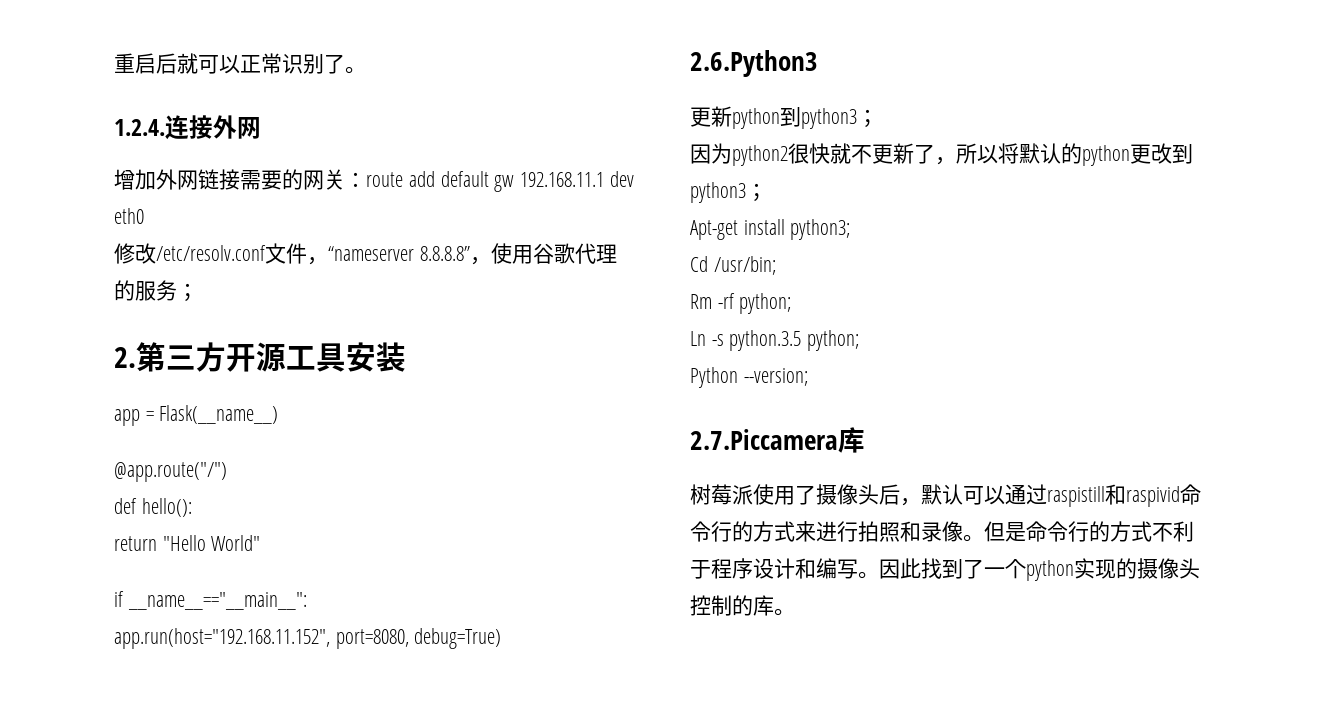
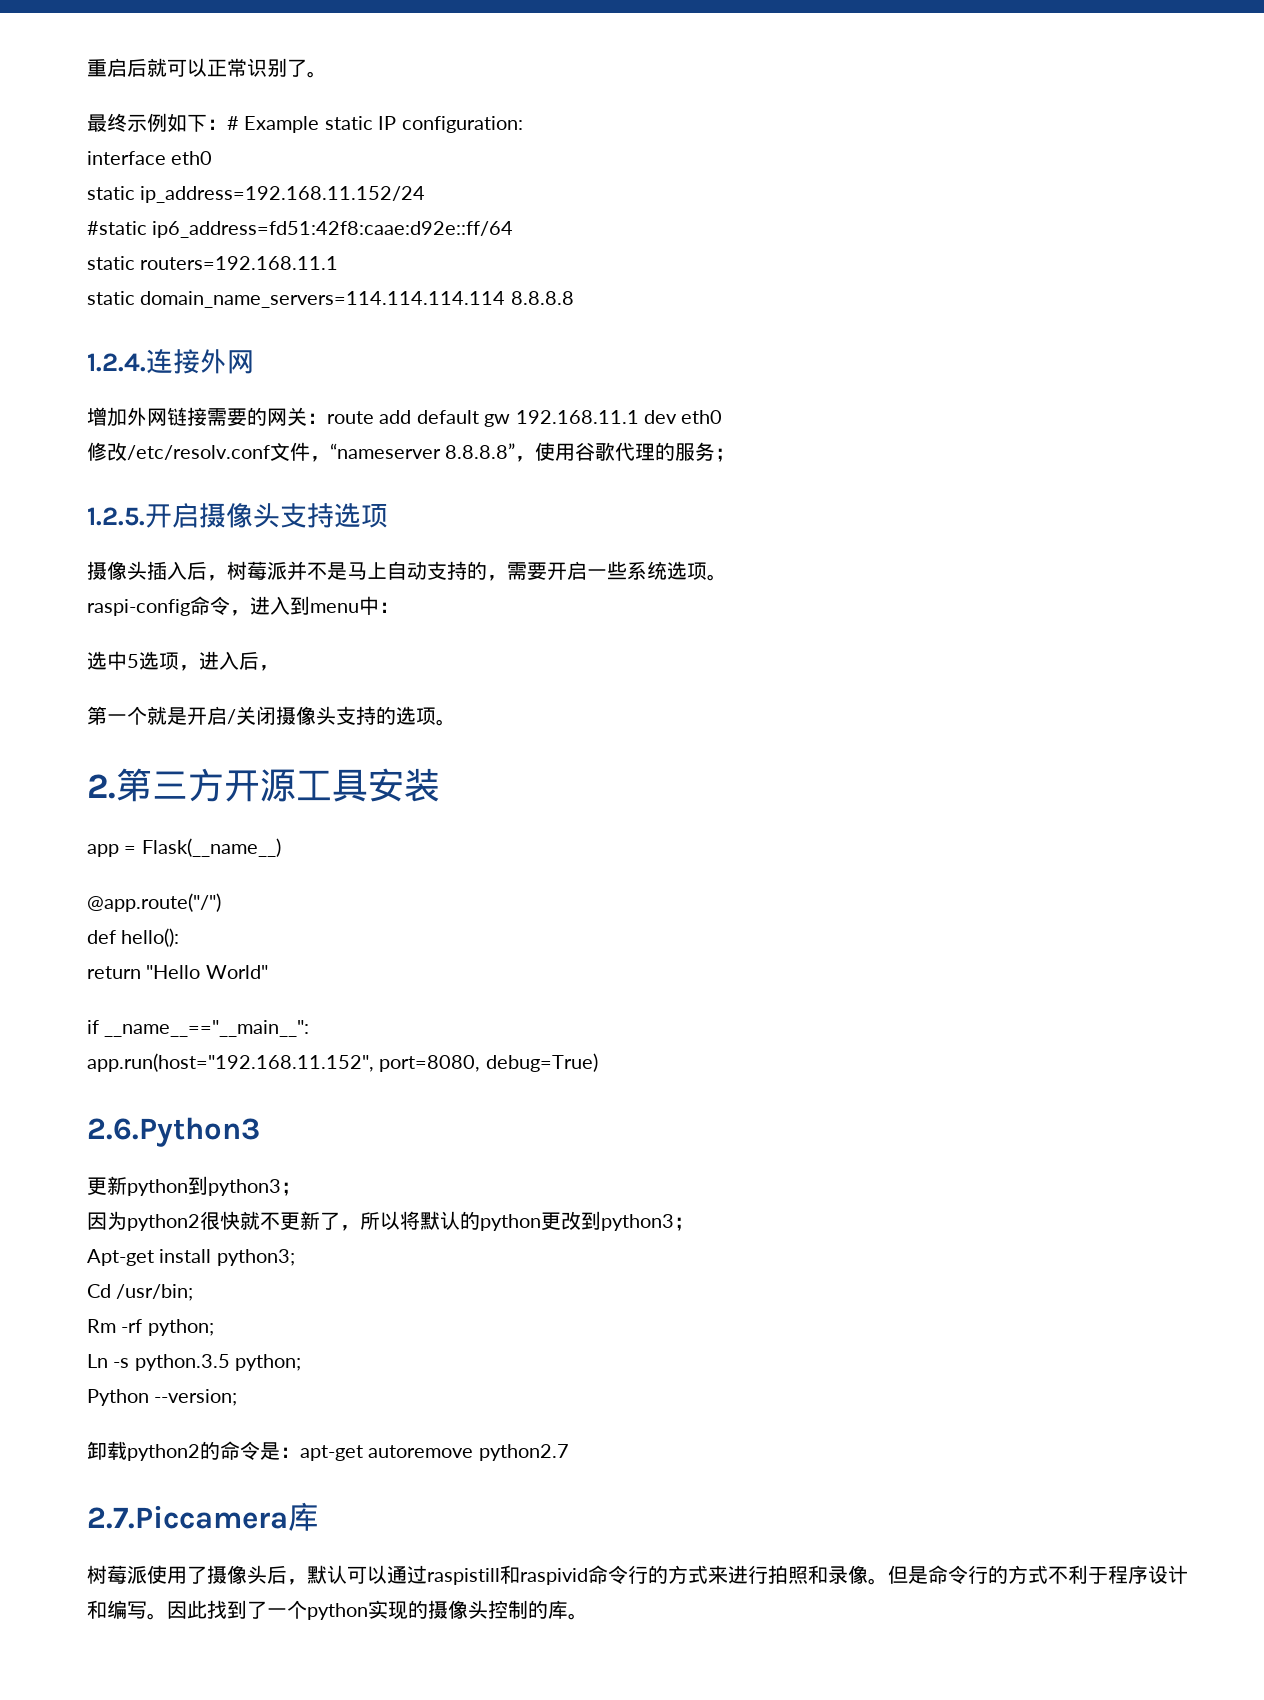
+ 最终示例如下：# Example static IP configuration:
+ interface eth0
+ static ip_address=192.168.11.152/24
+ #static ip6_address=fd51:42f8:caae:d92e::ff/64
+ static routers=192.168.11.1
+ static domain_name_servers=114.114.114.114 8.8.8.8
+ 1.2.5.开启摄像头支持选项
+ 摄像头插入后，树莓派并不是马上自动支持的，需要开启一些系统选项。
+ raspi-config命令，进入到menu中：
+ 选中5选项，进入后，
+ 第一个就是开启/关闭摄像头支持的选项。
+ 卸载python2的命令是：apt-get autoremove python2.7

